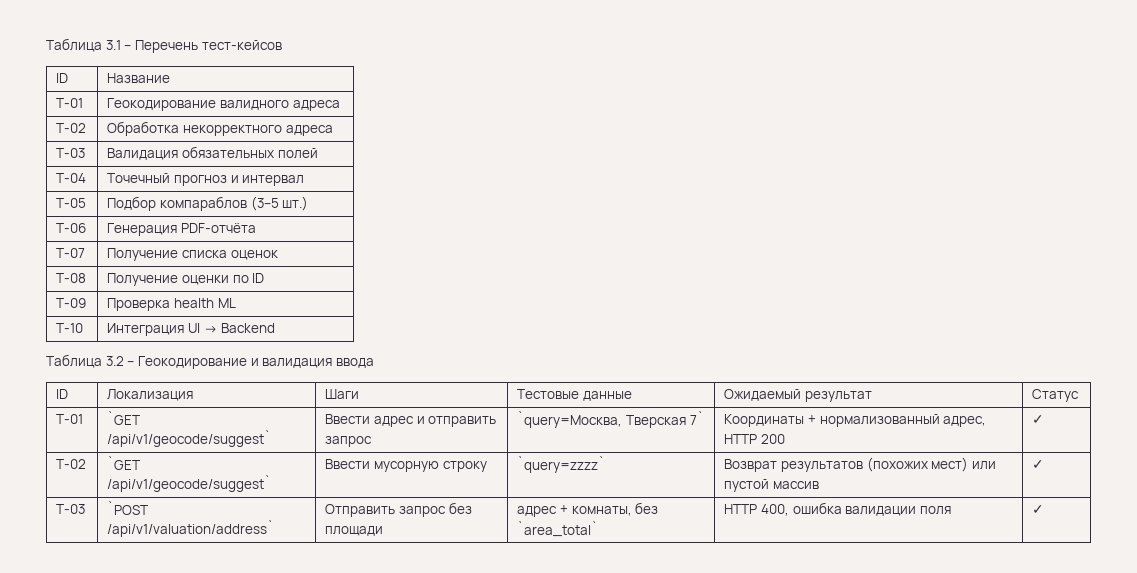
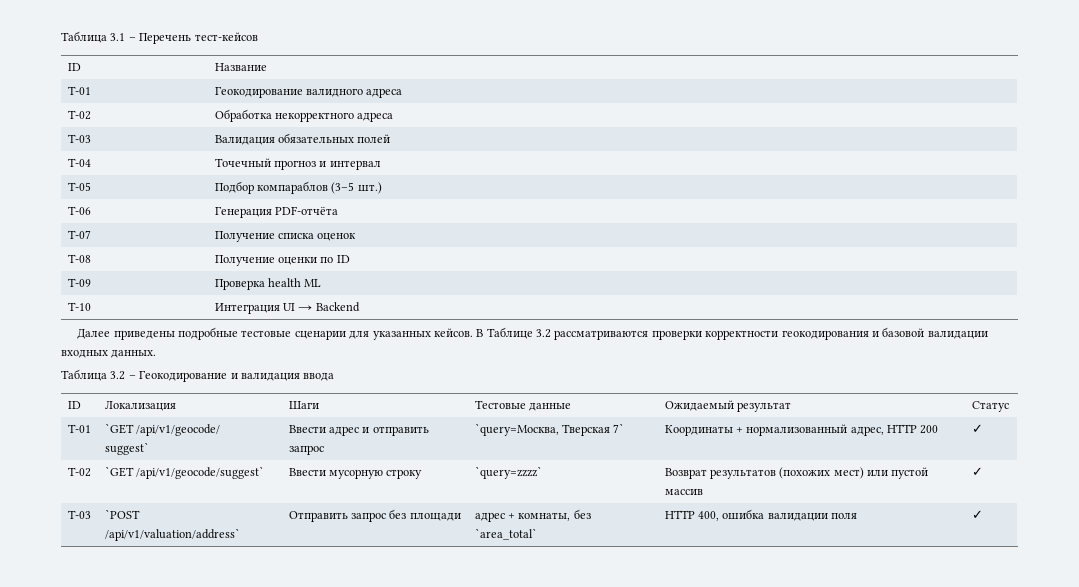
+ Далее приведены подробные тестовые сценарии для указанных кейсов. В Таблице 3.2 рассматриваются проверки корректности геокодирования и базовой валидации входных данных.
- T-01 | `GET /api/v1/geocode/suggest` | Ввести адрес и отправить запрос | `query=Москва, Тверская 7` | Координаты + нормализованный адрес, HTTP 200 | ✓
+ T-01 | `GET /api/v1/geocode/
+ suggest` | Ввести адрес и отправить запрос | `query=Москва, Тверская 7` | Координаты + нормализованный адрес, HTTP 200 | ✓

